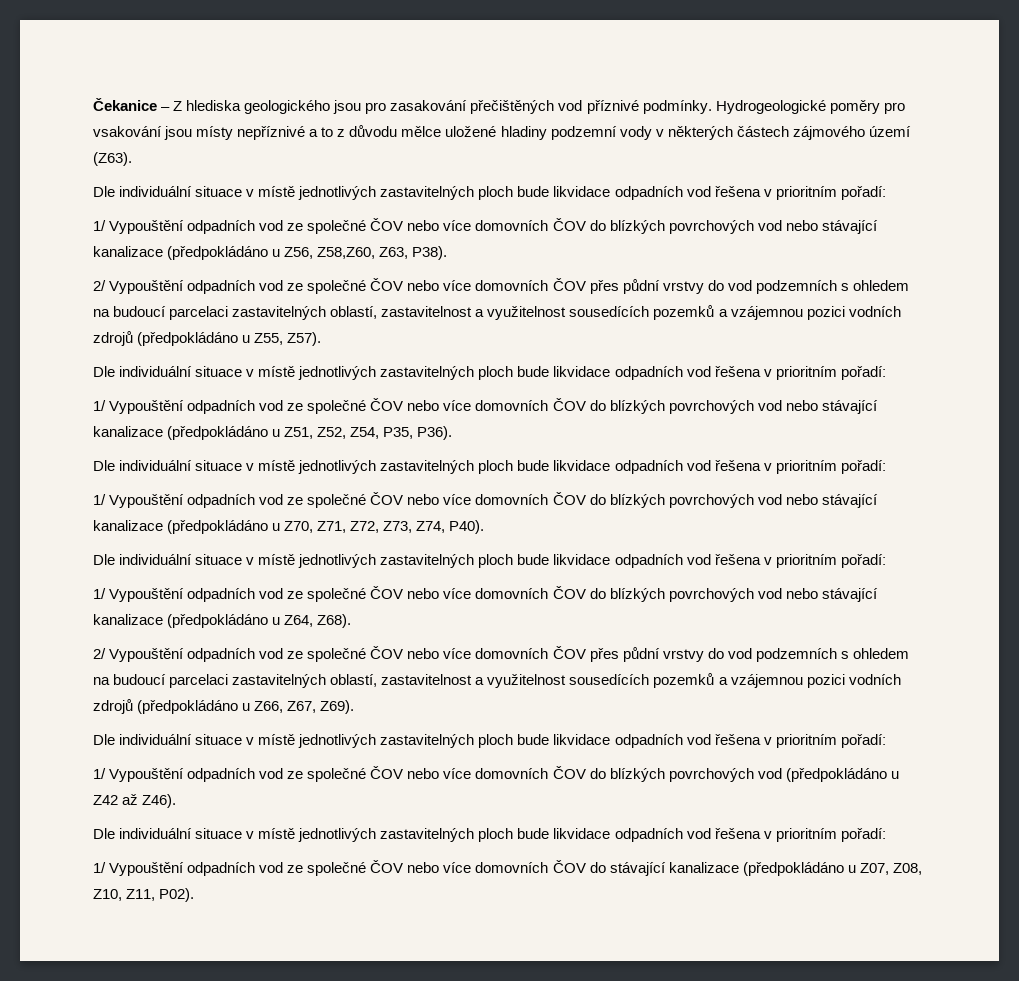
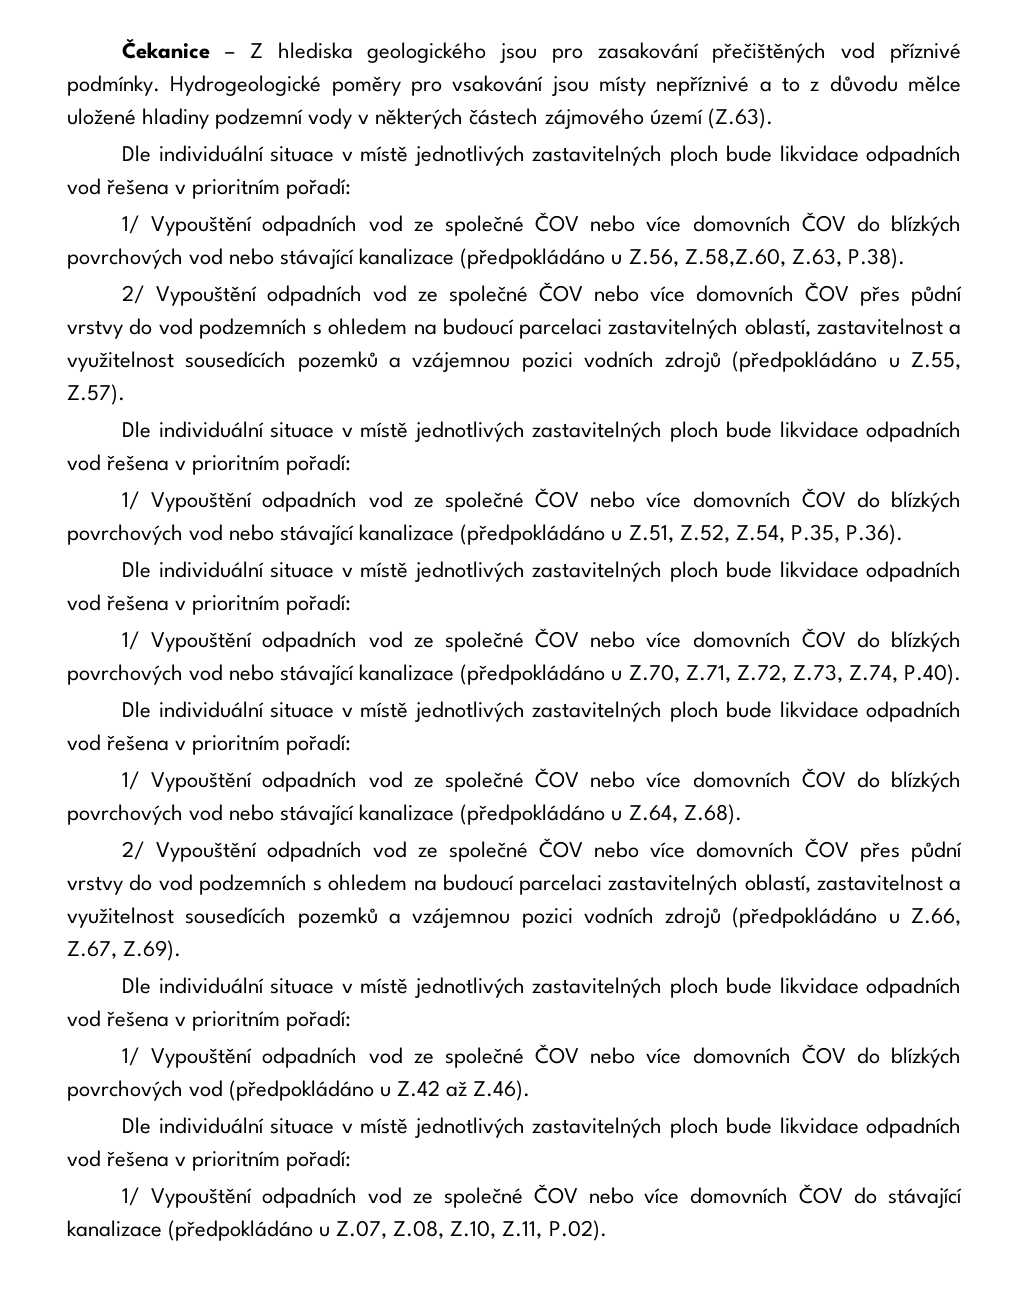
- Hydrogeologické poměry pro vsakování jsou místy nepříznivé a to z důvodu mělce uložené hladiny podzemní vody v některých částech zájmového území (Z63).
+ Hydrogeologické poměry pro vsakování jsou místy nepříznivé a to z důvodu mělce uložené hladiny podzemní vody v některých částech zájmového území (Z.63).
- 1/ Vypouštění odpadních vod ze společné ČOV nebo více domovních ČOV do blízkých povrchových vod nebo stávající kanalizace (předpokládáno u Z56, Z58,Z60, Z63, P38).
+ 1/ Vypouštění odpadních vod ze společné ČOV nebo více domovních ČOV do blízkých povrchových vod nebo stávající kanalizace (předpokládáno u Z.56, Z.58,Z.60, Z.63, P.38).
- 2/ Vypouštění odpadních vod ze společné ČOV nebo více domovních ČOV přes půdní vrstvy do vod podzemních s ohledem na budoucí parcelaci zastavitelných oblastí, zastavitelnost a využitelnost sousedících pozemků a vzájemnou pozici vodních zdrojů (předpokládáno u Z55, Z57).
+ 2/ Vypouštění odpadních vod ze společné ČOV nebo více domovních ČOV přes půdní vrstvy do vod podzemních s ohledem na budoucí parcelaci zastavitelných oblastí, zastavitelnost a využitelnost sousedících pozemků a vzájemnou pozici vodních zdrojů (předpokládáno u Z.55, Z.57).
- 1/ Vypouštění odpadních vod ze společné ČOV nebo více domovních ČOV do blízkých povrchových vod nebo stávající kanalizace (předpokládáno u Z51, Z52, Z54, P35, P36).
+ 1/ Vypouštění odpadních vod ze společné ČOV nebo více domovních ČOV do blízkých povrchových vod nebo stávající kanalizace (předpokládáno u Z.51, Z.52, Z.54, P.35, P.36).
- 1/ Vypouštění odpadních vod ze společné ČOV nebo více domovních ČOV do blízkých povrchových vod nebo stávající kanalizace (předpokládáno u Z70, Z71, Z72, Z73, Z74, P40).
+ 1/ Vypouštění odpadních vod ze společné ČOV nebo více domovních ČOV do blízkých povrchových vod nebo stávající kanalizace (předpokládáno u Z.70, Z.71, Z.72, Z.73, Z.74, P.40).
- 1/ Vypouštění odpadních vod ze společné ČOV nebo více domovních ČOV do blízkých povrchových vod nebo stávající kanalizace (předpokládáno u Z64, Z68).
+ 1/ Vypouštění odpadních vod ze společné ČOV nebo více domovních ČOV do blízkých povrchových vod nebo stávající kanalizace (předpokládáno u Z.64, Z.68).
- 2/ Vypouštění odpadních vod ze společné ČOV nebo více domovních ČOV přes půdní vrstvy do vod podzemních s ohledem na budoucí parcelaci zastavitelných oblastí, zastavitelnost a využitelnost sousedících pozemků a vzájemnou pozici vodních zdrojů (předpokládáno u Z66, Z67, Z69).
+ 2/ Vypouštění odpadních vod ze společné ČOV nebo více domovních ČOV přes půdní vrstvy do vod podzemních s ohledem na budoucí parcelaci zastavitelných oblastí, zastavitelnost a využitelnost sousedících pozemků a vzájemnou pozici vodních zdrojů (předpokládáno u Z.66, Z.67, Z.69).
- 1/ Vypouštění odpadních vod ze společné ČOV nebo více domovních ČOV do blízkých povrchových vod (předpokládáno u Z42 až Z46).
+ 1/ Vypouštění odpadních vod ze společné ČOV nebo více domovních ČOV do blízkých povrchových vod (předpokládáno u Z.42 až Z.46).
- 1/ Vypouštění odpadních vod ze společné ČOV nebo více domovních ČOV do stávající kanalizace (předpokládáno u Z07, Z08, Z10, Z11, P02).
+ 1/ Vypouštění odpadních vod ze společné ČOV nebo více domovních ČOV do stávající kanalizace (předpokládáno u Z.07, Z.08, Z.10, Z.11, P.02).

